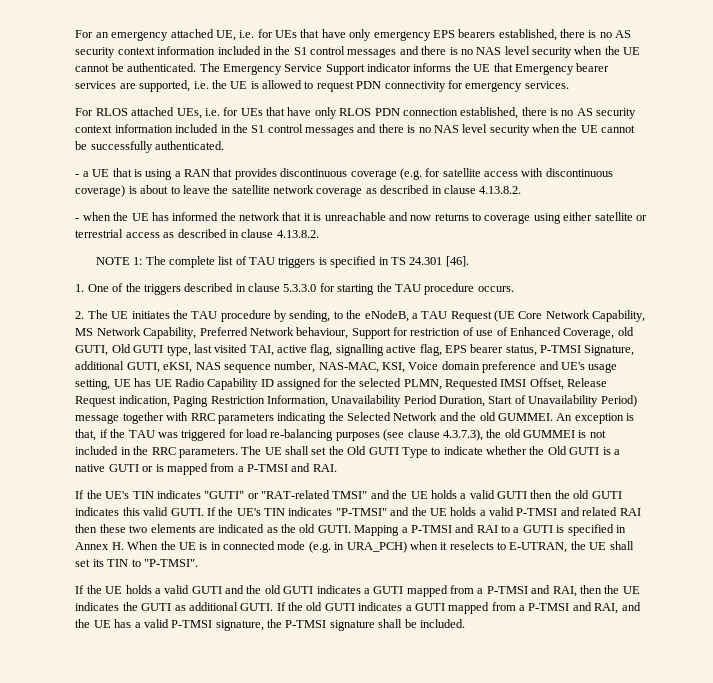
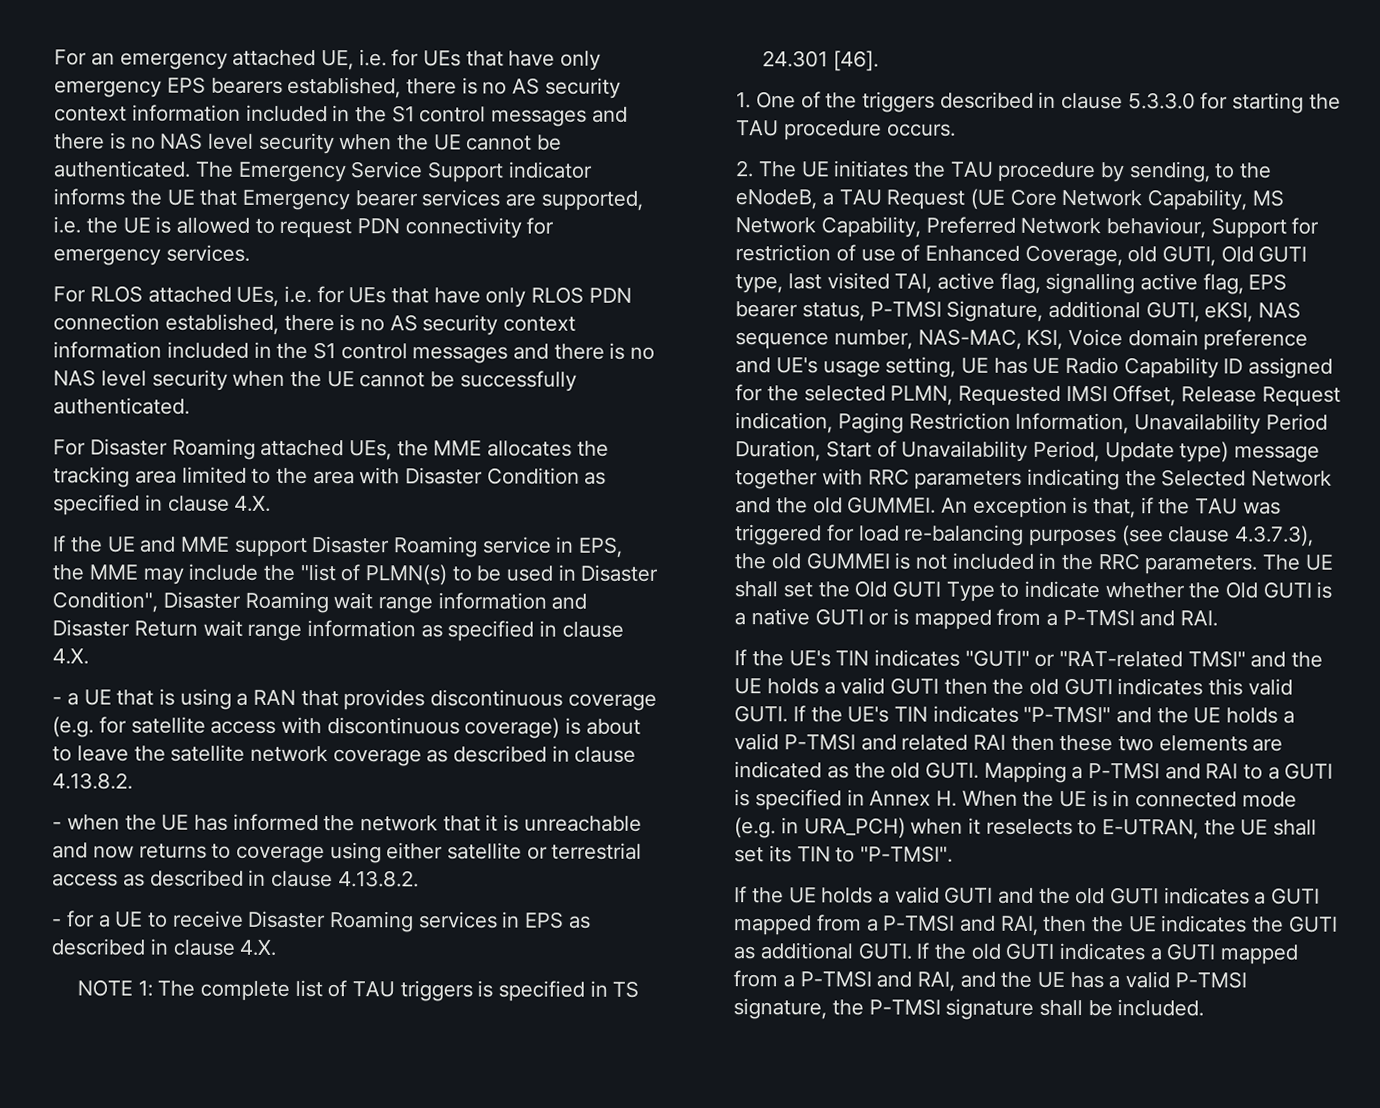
+ For Disaster Roaming attached UEs, the MME allocates the tracking area limited to the area with Disaster Condition as specified in clause 4.X.
+ If the UE and MME support Disaster Roaming service in EPS, the MME may include the "list of PLMN(s) to be used in Disaster Condition", Disaster Roaming wait range information and Disaster Return wait range information as specified in clause 4.X.
+ - for a UE to receive Disaster Roaming services in EPS as described in clause 4.X.
- 2. The UE initiates the TAU procedure by sending, to the eNodeB, a TAU Request (UE Core Network Capability, MS Network Capability, Preferred Network behaviour, Support for restriction of use of Enhanced Coverage, old GUTI, Old GUTI type, last visited TAI, active flag, signalling active flag, EPS bearer status, P-TMSI Signature, additional GUTI, eKSI, NAS sequence number, NAS-MAC, KSI, Voice domain preference and UE's usage setting, UE has UE Radio Capability ID assigned for the selected PLMN, Requested IMSI Offset, Release Request indication, Paging Restriction Information, Unavailability Period Duration, Start of Unavailability Period) message together with RRC parameters indicating the Selected Network and the old GUMMEI.
+ 2. The UE initiates the TAU procedure by sending, to the eNodeB, a TAU Request (UE Core Network Capability, MS Network Capability, Preferred Network behaviour, Support for restriction of use of Enhanced Coverage, old GUTI, Old GUTI type, last visited TAI, active flag, signalling active flag, EPS bearer status, P-TMSI Signature, additional GUTI, eKSI, NAS sequence number, NAS-MAC, KSI, Voice domain preference and UE's usage setting, UE has UE Radio Capability ID assigned for the selected PLMN, Requested IMSI Offset, Release Request indication, Paging Restriction Information, Unavailability Period Duration, Start of Unavailability Period, Update type) message together with RRC parameters indicating the Selected Network and the old GUMMEI.

